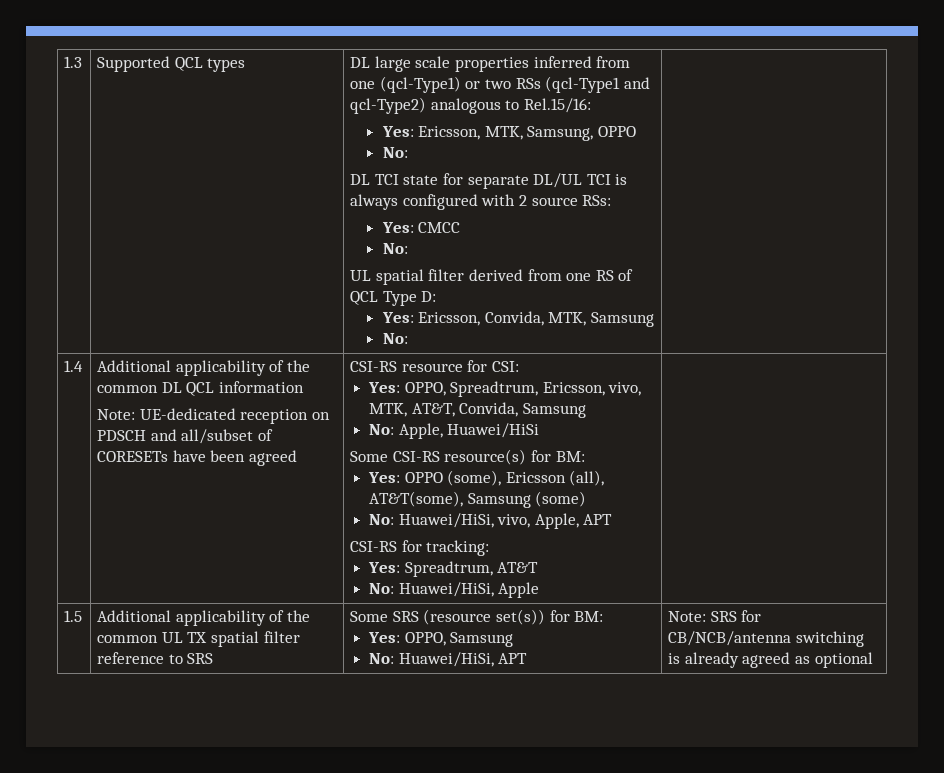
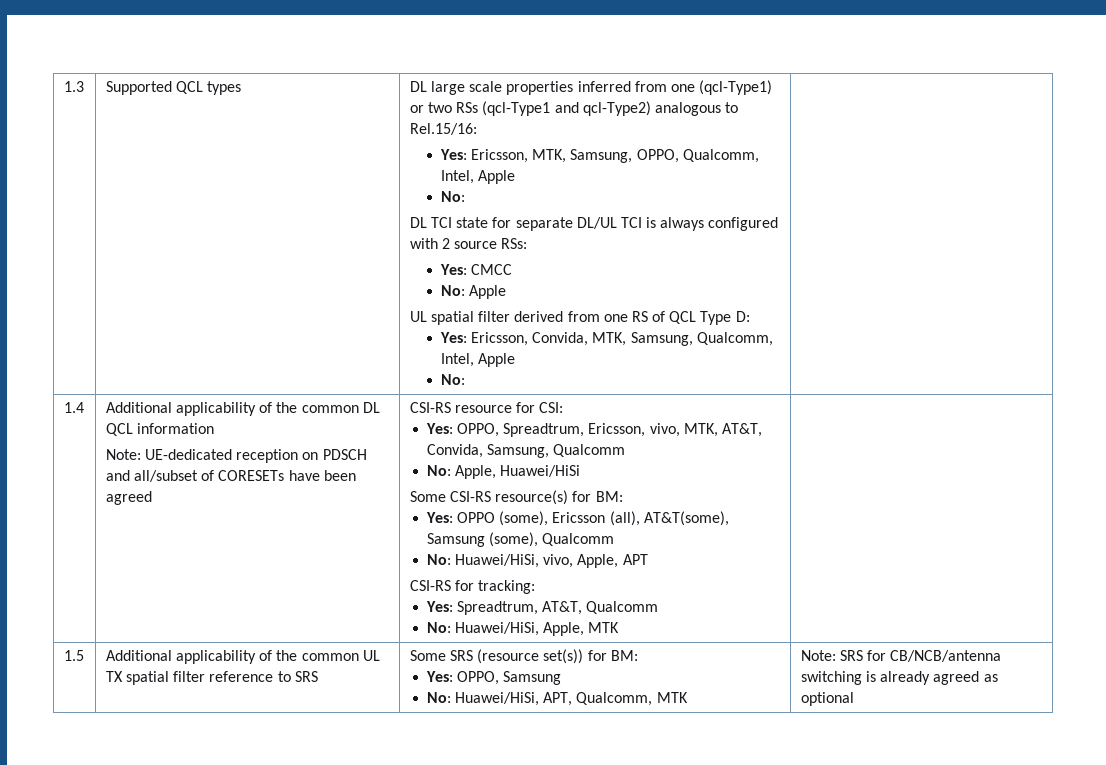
- Yes: Ericsson, MTK, Samsung, OPPO
+ Yes: Ericsson, MTK, Samsung, OPPO, Qualcomm, Intel, Apple
  Yes: CMCC
- No:
+ No: Apple
- Yes: Ericsson, Convida, MTK, Samsung
+ Yes: Ericsson, Convida, MTK, Samsung, Qualcomm, Intel, Apple
- Yes: OPPO, Spreadtrum, Ericsson, vivo, MTK, AT&T, Convida, Samsung
+ Yes: OPPO, Spreadtrum, Ericsson, vivo, MTK, AT&T, Convida, Samsung, Qualcomm
- Yes: OPPO (some), Ericsson (all), AT&T(some), Samsung (some)
+ Yes: OPPO (some), Ericsson (all), AT&T(some), Samsung (some), Qualcomm
- Yes: Spreadtrum, AT&T
- No: Huawei/HiSi, Apple
+ Yes: Spreadtrum, AT&T, Qualcomm
+ No: Huawei/HiSi, Apple, MTK
  1.5 | Additional applicability of the common UL TX spatial filter reference to SRS | Some SRS (resource set(s)) for BM:
  Yes: OPPO, Samsung
- No: Huawei/HiSi, APT | Note: SRS for CB/NCB/antenna switching is already agreed as optional
+ No: Huawei/HiSi, APT, Qualcomm, MTK | Note: SRS for CB/NCB/antenna switching is already agreed as optional

